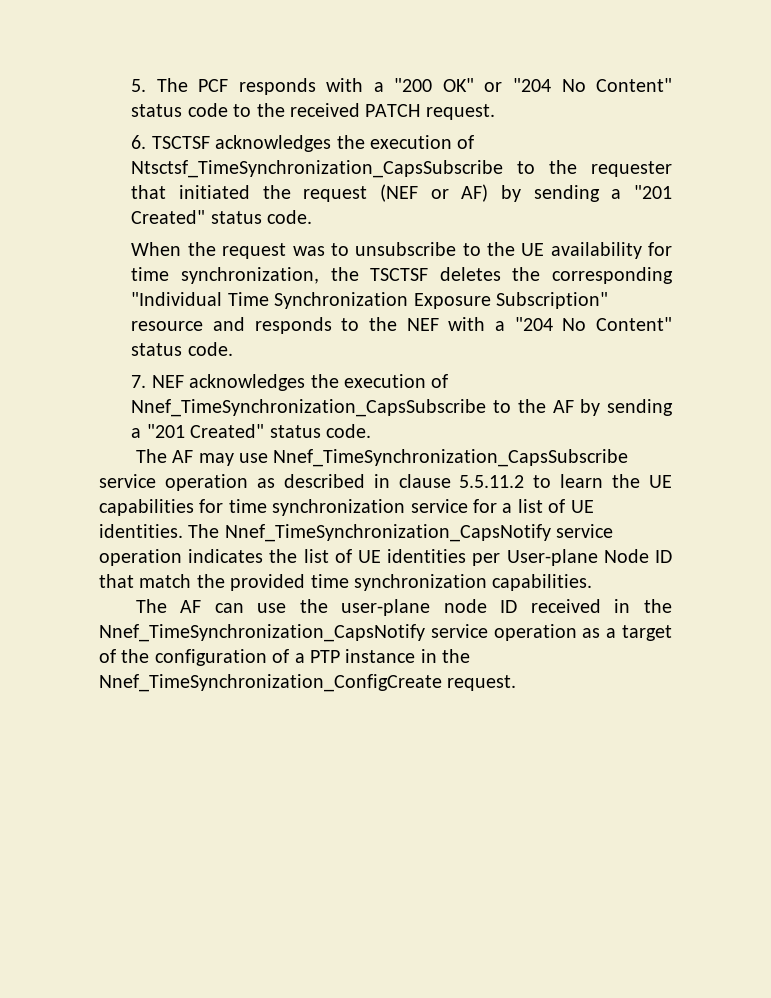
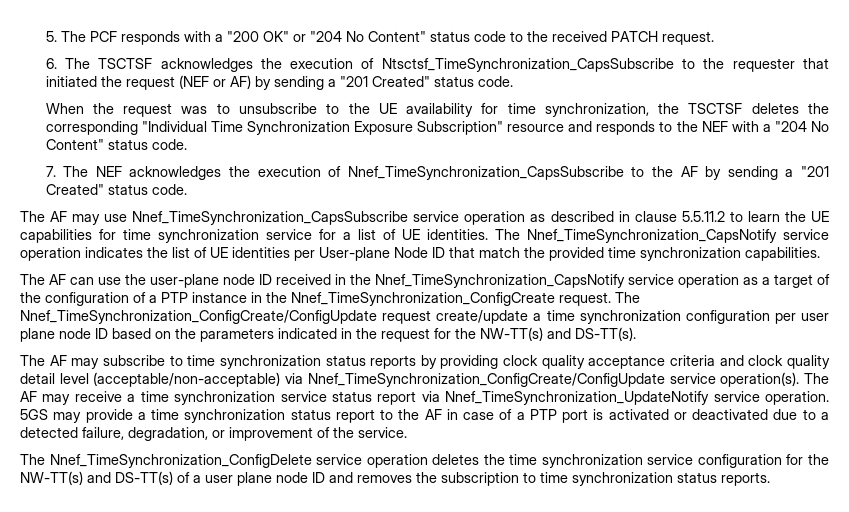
- 6. TSCTSF acknowledges the execution of Ntsctsf_TimeSynchronization_CapsSubscribe to the requester that initiated the request (NEF or AF) by sending a "201 Created" status code.
+ 6. The TSCTSF acknowledges the execution of Ntsctsf_TimeSynchronization_CapsSubscribe to the requester that initiated the request (NEF or AF) by sending a "201 Created" status code.
- 7. NEF acknowledges the execution of Nnef_TimeSynchronization_CapsSubscribe to the AF by sending a "201 Created" status code.
+ 7. The NEF acknowledges the execution of Nnef_TimeSynchronization_CapsSubscribe to the AF by sending a "201 Created" status code.
+ The Nnef_TimeSynchronization_ConfigCreate/ConfigUpdate request create/update a time synchronization configuration per user plane node ID based on the parameters indicated in the request for the NW-TT(s) and DS-TT(s).
+ The AF may subscribe to time synchronization status reports by providing clock quality acceptance criteria and clock quality detail level (acceptable/non-acceptable) via Nnef_TimeSynchronization_ConfigCreate/ConfigUpdate service operation(s). The AF may receive a time synchronization service status report via Nnef_TimeSynchronization_UpdateNotify service operation. 5GS may provide a time synchronization status report to the AF in case of a PTP port is activated or deactivated due to a detected failure, degradation, or improvement of the service.
+ The Nnef_TimeSynchronization_ConfigDelete service operation deletes the time synchronization service configuration for the NW-TT(s) and DS-TT(s) of a user plane node ID and removes the subscription to time synchronization status reports.

